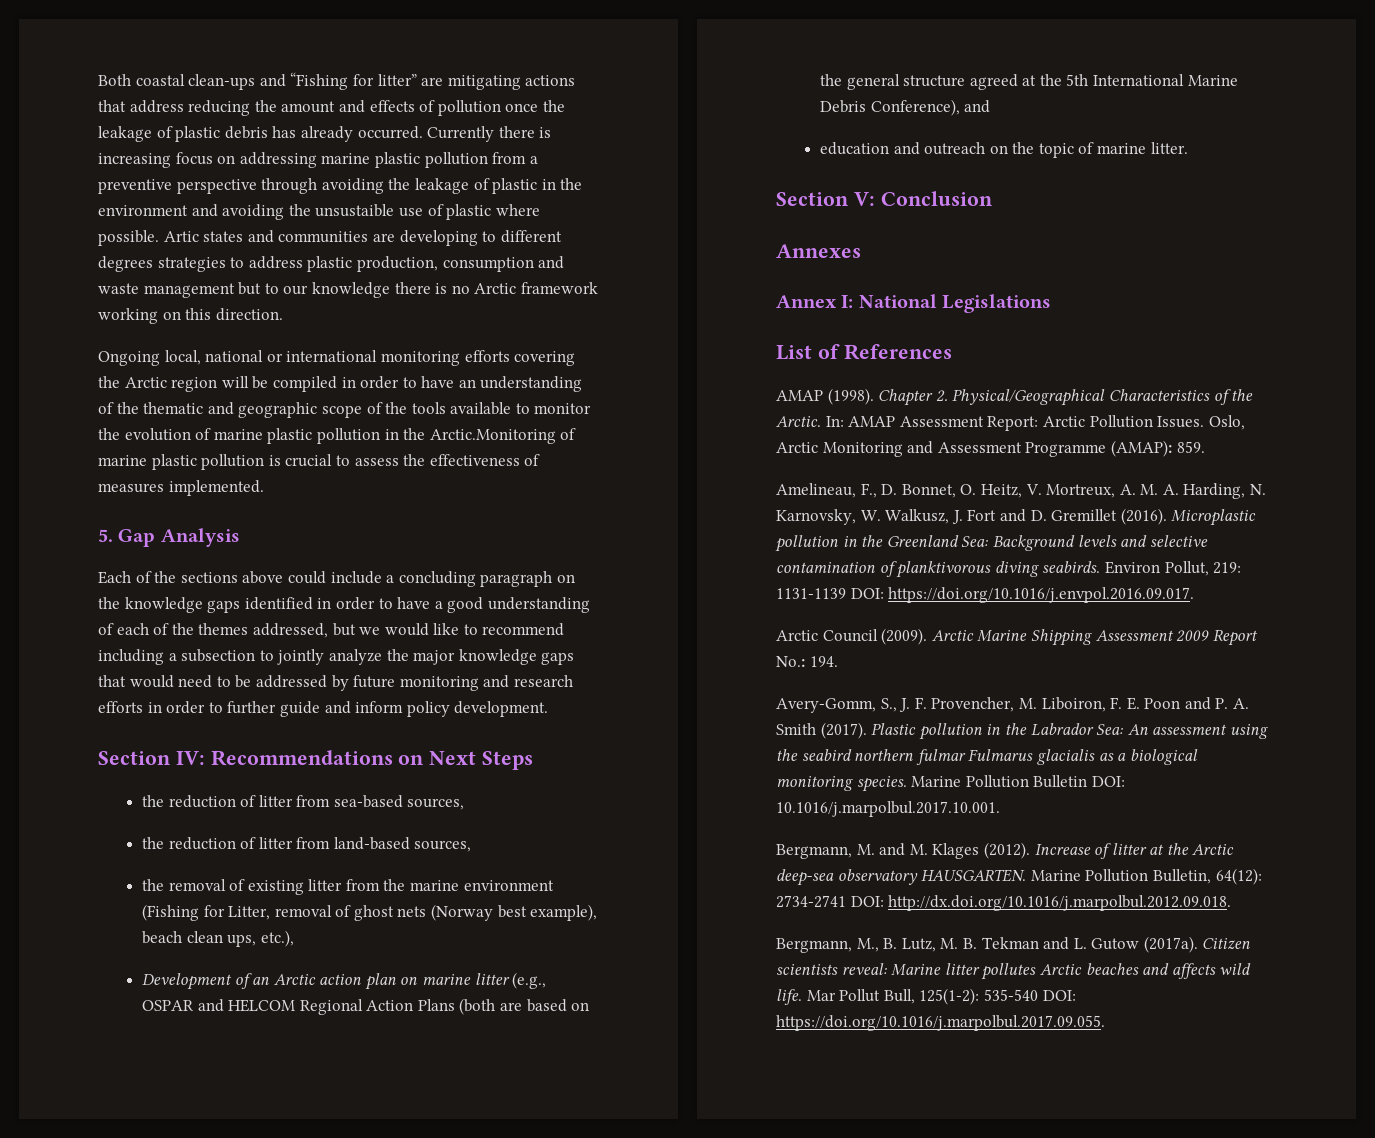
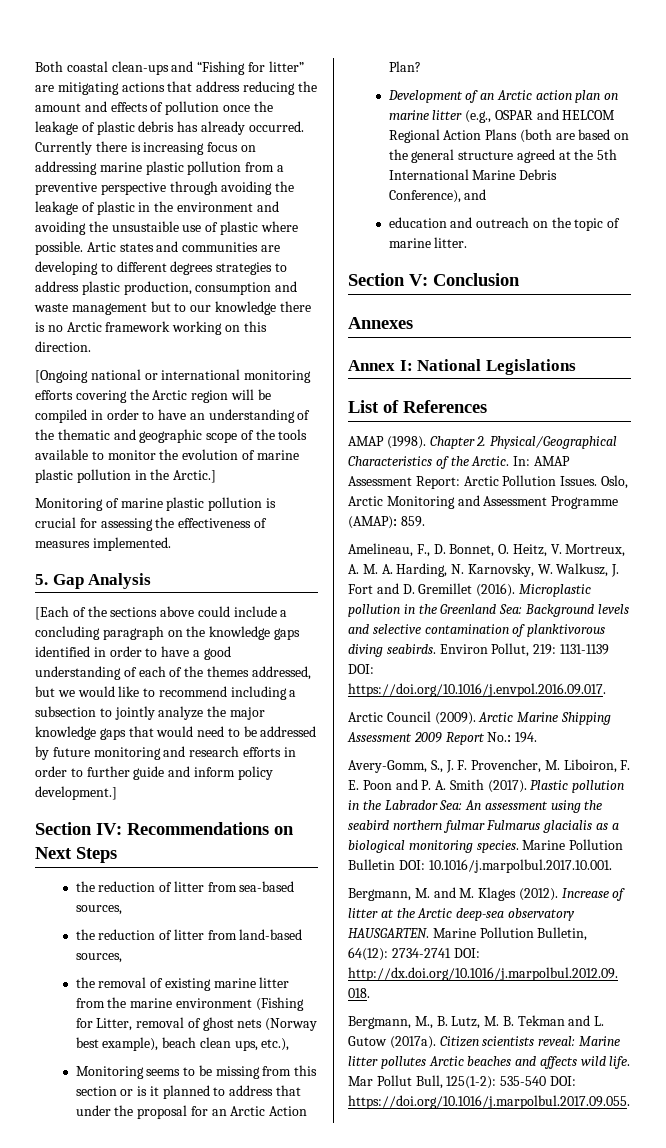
- Ongoing local, national or international monitoring efforts covering the Arctic region will be compiled in order to have an understanding of the thematic and geographic scope of the tools available to monitor the evolution of marine plastic pollution in the Arctic.Monitoring of marine plastic pollution is crucial to assess the effectiveness of measures implemented.
+ [Ongoing national or international monitoring efforts covering the Arctic region will be compiled in order to have an understanding of the thematic and geographic scope of the tools available to monitor the evolution of marine plastic pollution in the Arctic.]
+ Monitoring of marine plastic pollution is crucial for assessing the effectiveness of measures implemented.
- Each of the sections above could include a concluding paragraph on the knowledge gaps identified in order to have a good understanding of each of the themes addressed, but we would like to recommend including a subsection to jointly analyze the major knowledge gaps that would need to be addressed by future monitoring and research efforts in order to further guide and inform policy development.
+ [Each of the sections above could include a concluding paragraph on the knowledge gaps identified in order to have a good understanding of each of the themes addressed, but we would like to recommend including a subsection to jointly analyze the major knowledge gaps that would need to be addressed by future monitoring and research efforts in order to further guide and inform policy development.]
- the removal of existing litter from the marine environment (Fishing for Litter, removal of ghost nets (Norway best example), beach clean ups, etc.),
+ the removal of existing marine litter from the marine environment (Fishing for Litter, removal of ghost nets (Norway best example), beach clean ups, etc.),
+ Monitoring seems to be missing from this section or is it planned to address that under the proposal for an Arctic Action Plan?

